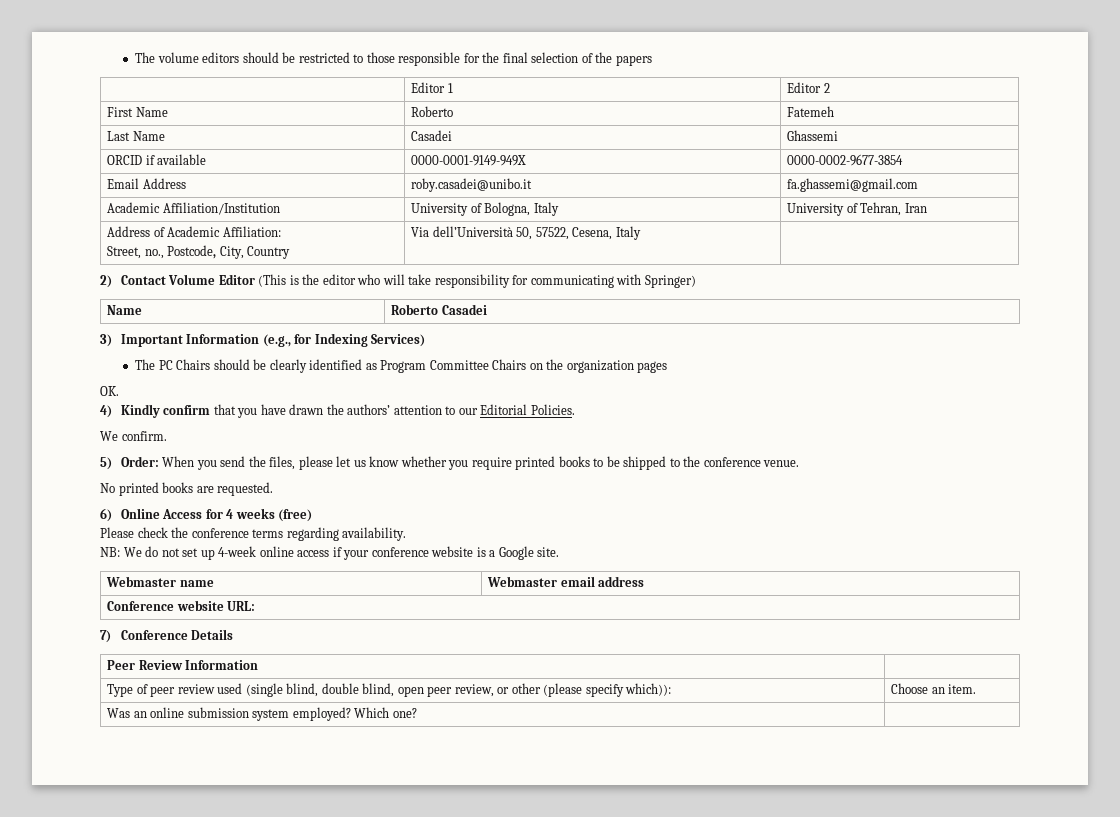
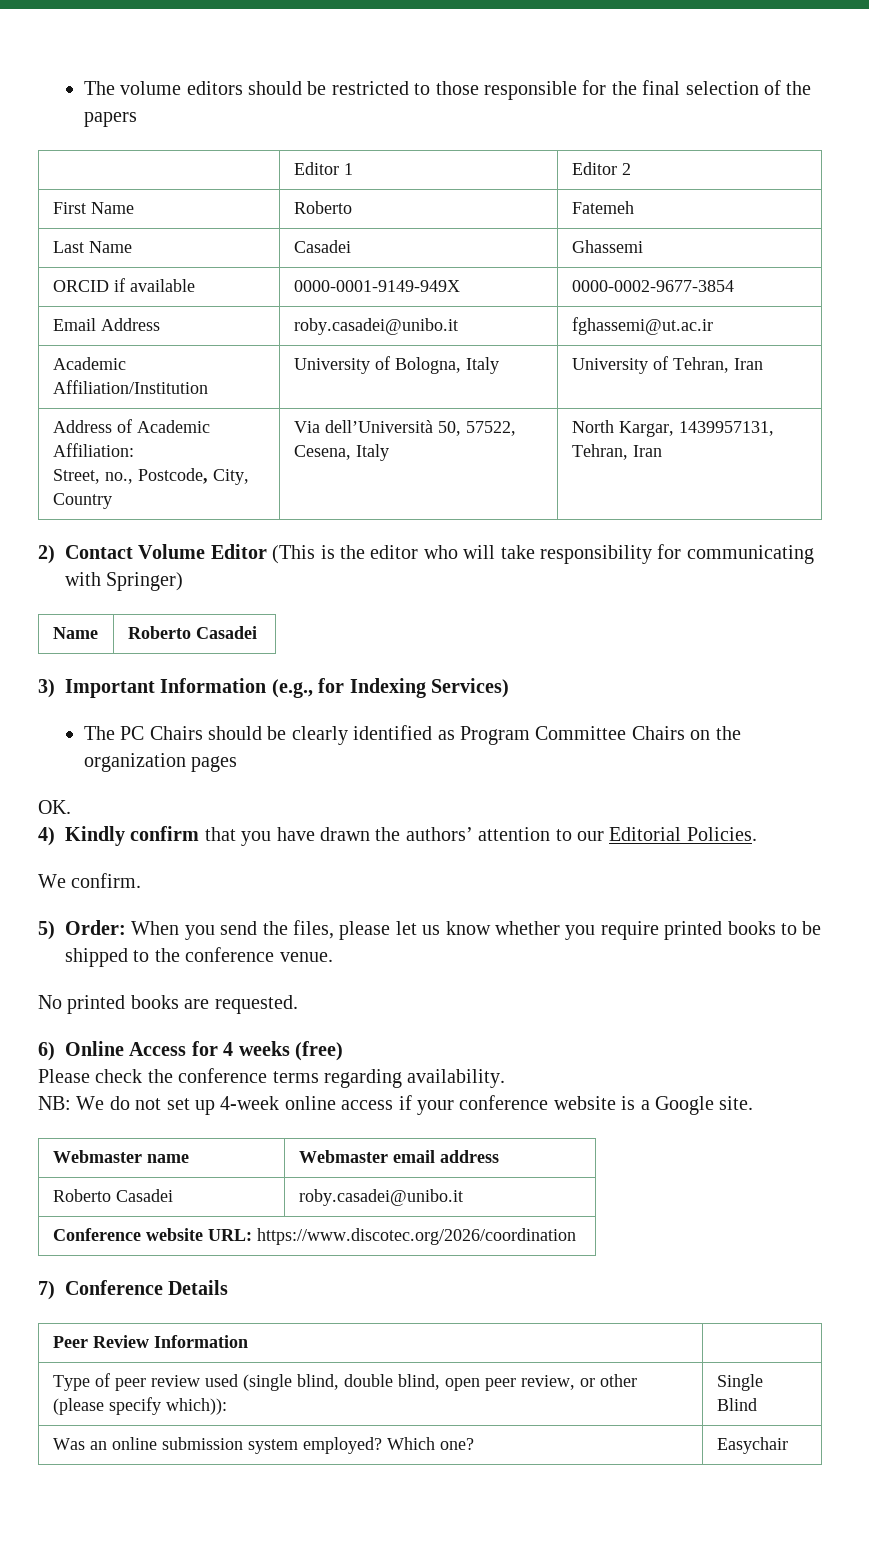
- Email Address | roby.casadei@unibo.it | fa.ghassemi@gmail.com
+ Email Address | roby.casadei@unibo.it | fghassemi@ut.ac.ir
  Address of Academic Affiliation:
- Street, no., Postcode, City, Country | Via dell’Università 50, 57522, Cesena, Italy |
+ Street, no., Postcode, City, Country | Via dell’Università 50, 57522, Cesena, Italy | North Kargar, 1439957131, Tehran, Iran
+ Roberto Casadei | roby.casadei@unibo.it
- Conference website URL:
+ Conference website URL: https://www.discotec.org/2026/coordination
- Type of peer review used (single blind, double blind, open peer review, or other (please specify which)): | Choose an item.
+ Type of peer review used (single blind, double blind, open peer review, or other (please specify which)): | Single Blind
- Was an online submission system employed? Which one? |
+ Was an online submission system employed? Which one? | Easychair

